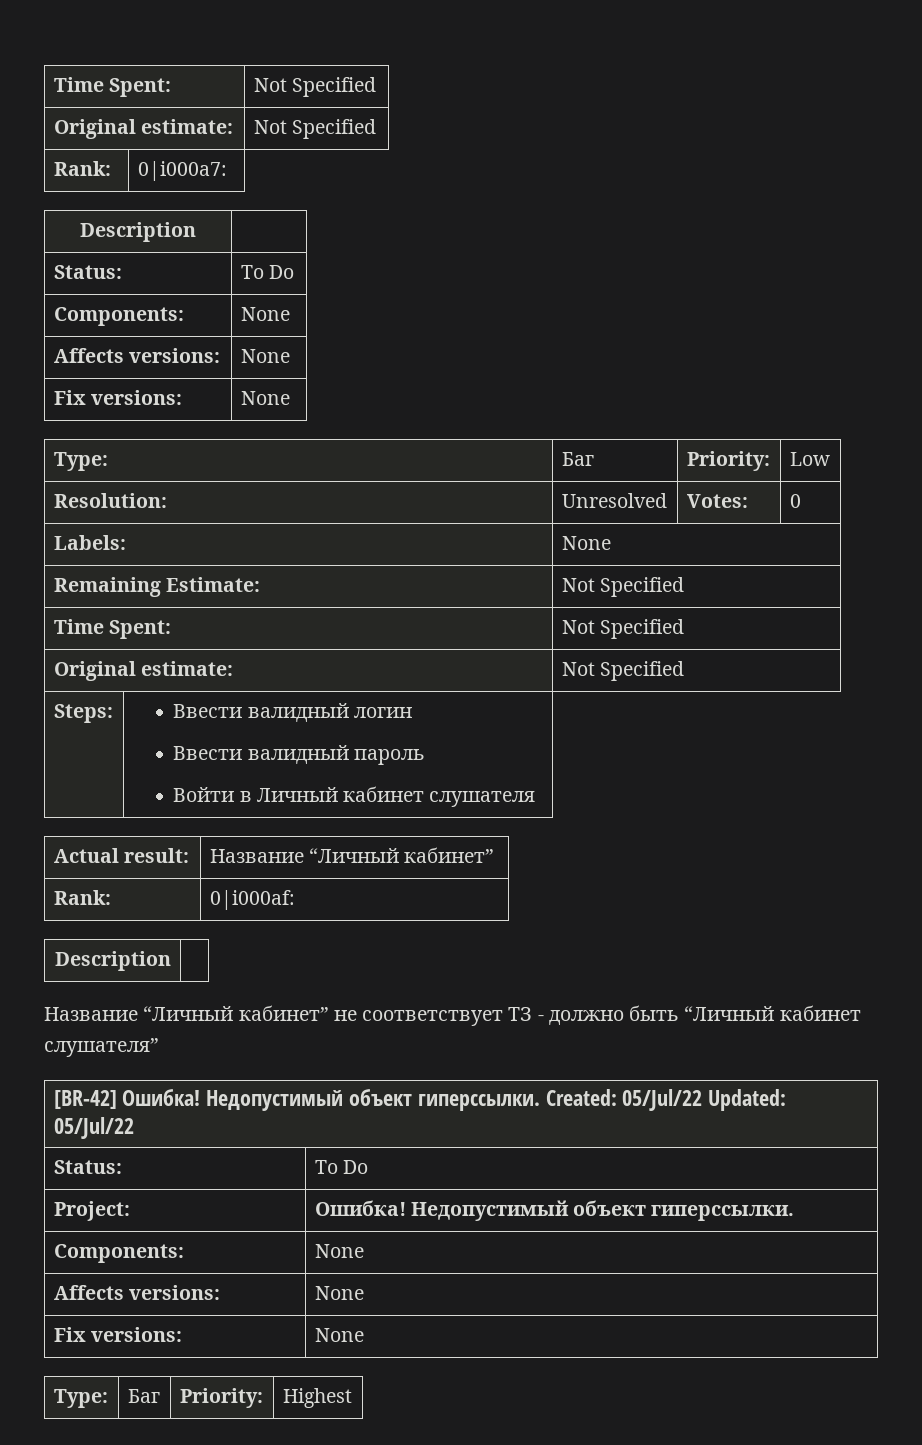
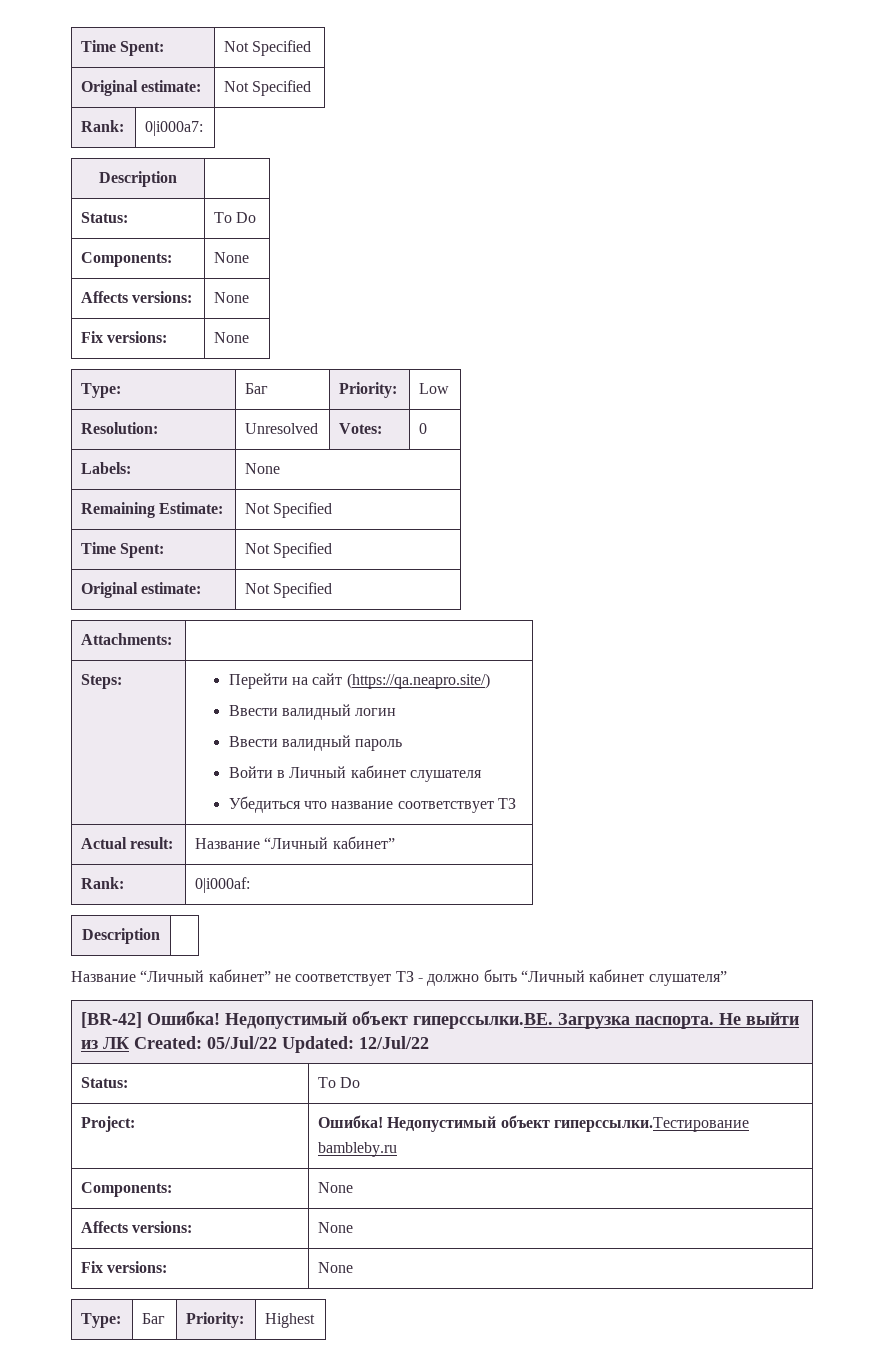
+ Attachments: |
- Steps: | Ввести валидный логин
+ Steps: | Перейти на сайт (https://qa.neapro.site/)
+ Ввести валидный логин
  Ввести валидный пароль
  Войти в Личный кабинет слушателя
+ Убедиться что название соответствует ТЗ
- [BR-42] Ошибка! Недопустимый объект гиперссылки. Created: 05/Jul/22 Updated: 05/Jul/22
+ [BR-42] Ошибка! Недопустимый объект гиперссылки.BE. Загрузка паспорта. Не выйти из ЛК Created: 05/Jul/22 Updated: 12/Jul/22
- Project: | Ошибка! Недопустимый объект гиперссылки.
+ Project: | Ошибка! Недопустимый объект гиперссылки.Тестирование bambleby.ru

